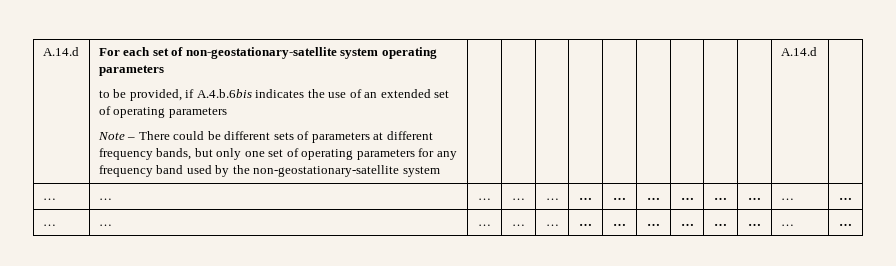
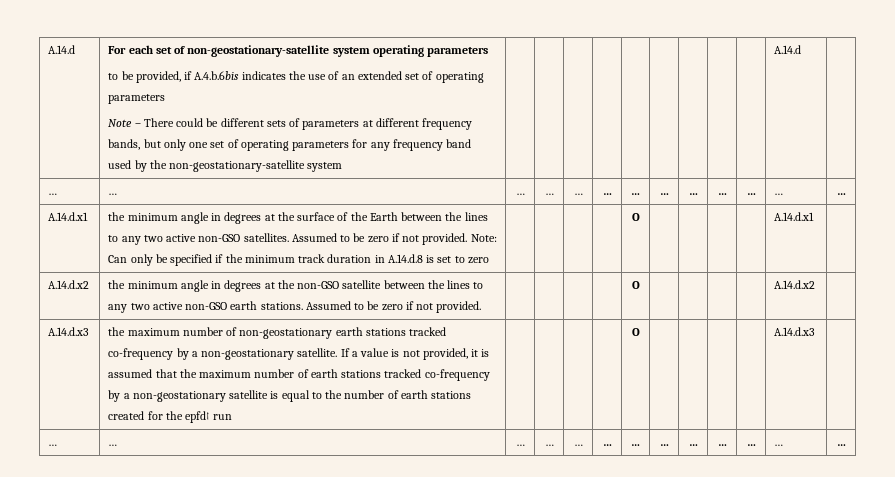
+ A.14.d.x1 | the minimum angle in degrees at the surface of the Earth between the lines to any two active non-GSO satellites. Assumed to be zero if not provided. Note: Can only be specified if the minimum track duration in A.14.d.8 is set to zero | | | | | O | | | | | A.14.d.x1 |
+ A.14.d.x2 | the minimum angle in degrees at the non-GSO satellite between the lines to any two active non-GSO earth stations. Assumed to be zero if not provided. | | | | | O | | | | | A.14.d.x2 |
+ A.14.d.x3 | the maximum number of non-geostationary earth stations tracked co-frequency by a non-geostationary satellite. If a value is not provided, it is assumed that the maximum number of earth stations tracked co-frequency by a non-geostationary satellite is equal to the number of earth stations created for the epfd↑ run | | | | | O | | | | | A.14.d.x3

